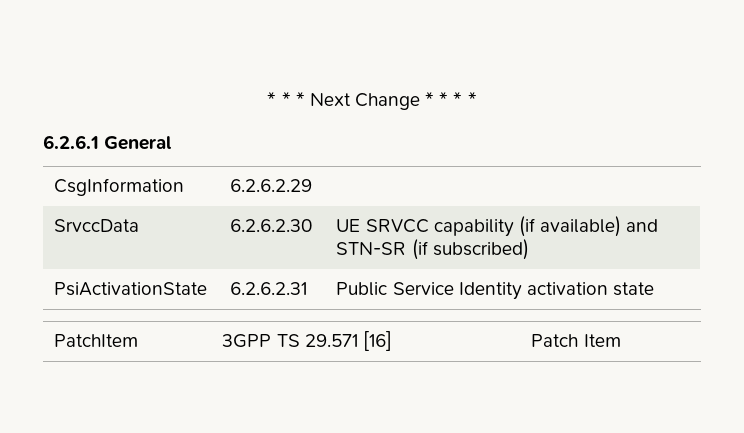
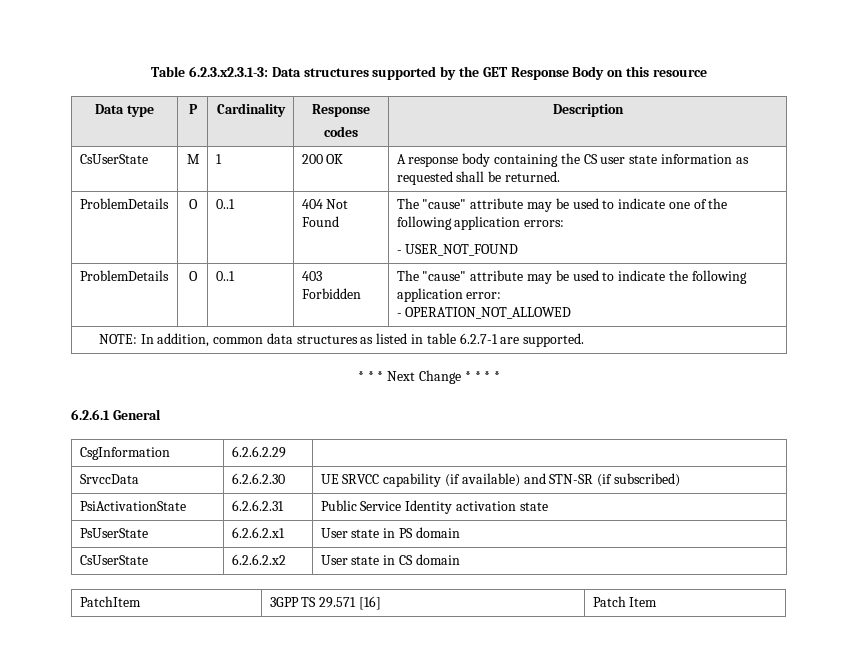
+ Table 6.2.3.x2.3.1-3: Data structures supported by the GET Response Body on this resource
+ Data type | P | Cardinality | Response
+ codes | Description
+ CsUserState | M | 1 | 200 OK | A response body containing the CS user state information as requested shall be returned.
+ ProblemDetails | O | 0..1 | 404 Not Found | The "cause" attribute may be used to indicate one of the following application errors:
+ - USER_NOT_FOUND
+ ProblemDetails | O | 0..1 | 403 Forbidden | The "cause" attribute may be used to indicate the following application error:
+ - OPERATION_NOT_ALLOWED
+ NOTE: In addition, common data structures as listed in table 6.2.7-1 are supported.
+ PsUserState | 6.2.6.2.x1 | User state in PS domain
+ CsUserState | 6.2.6.2.x2 | User state in CS domain

